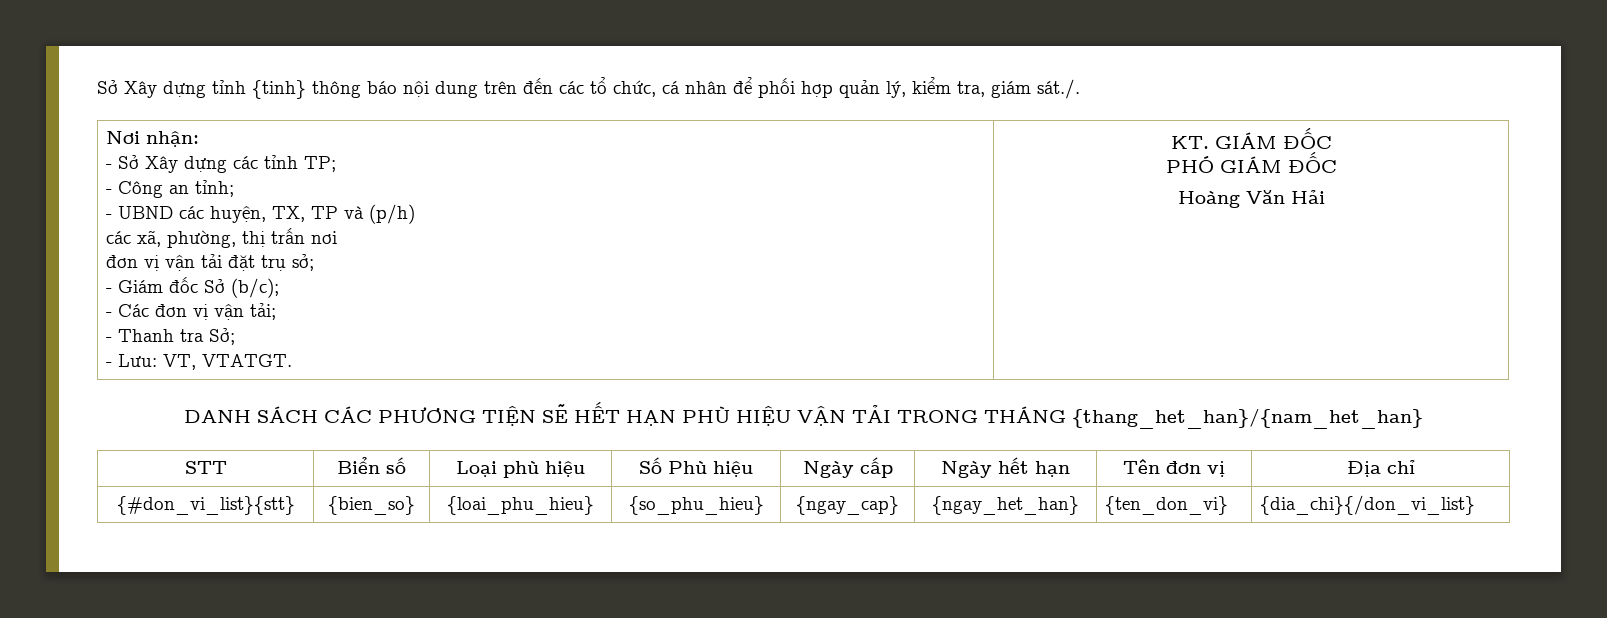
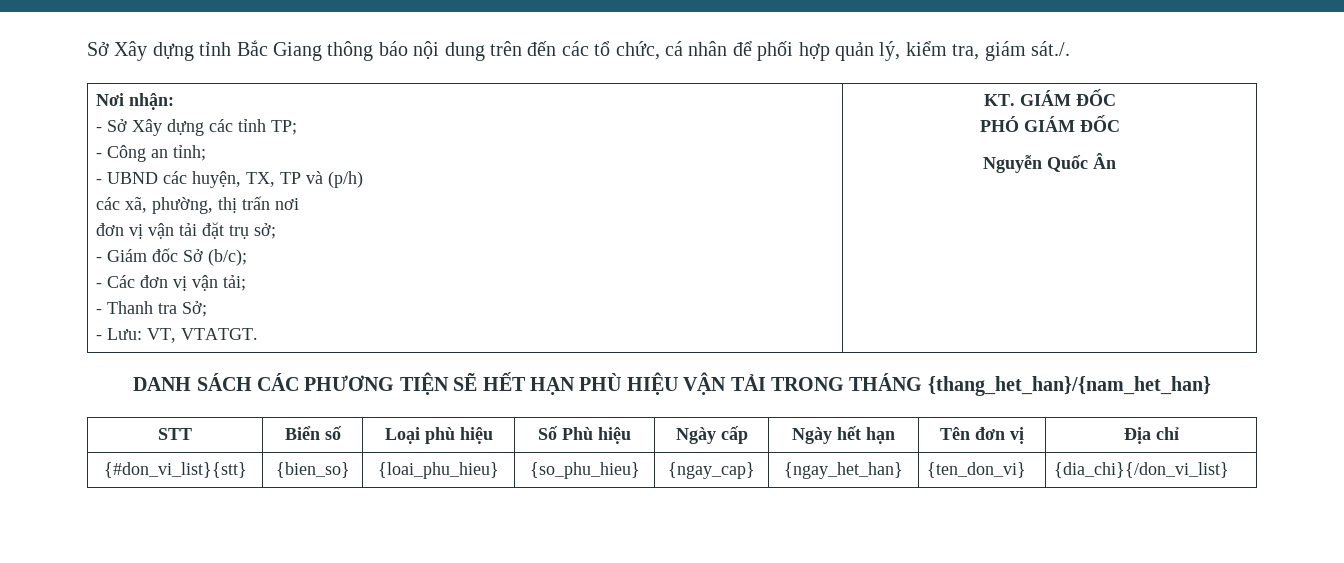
- Sở Xây dựng tỉnh {tinh} thông báo nội dung trên đến các tổ chức, cá nhân để phối hợp quản lý, kiểm tra, giám sát./.
+ Sở Xây dựng tỉnh Bắc Giang thông báo nội dung trên đến các tổ chức, cá nhân để phối hợp quản lý, kiểm tra, giám sát./.
- Hoàng Văn Hải
+ Nguyễn Quốc Ân

